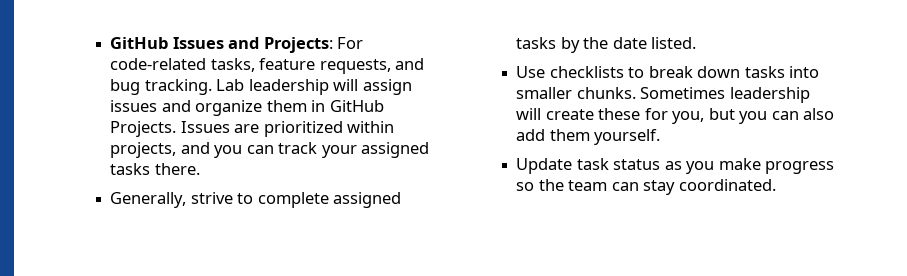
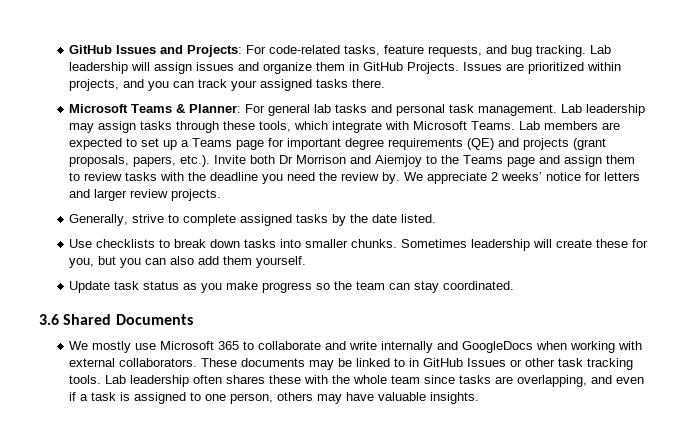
+ Microsoft Teams & Planner: For general lab tasks and personal task management. Lab leadership may assign tasks through these tools, which integrate with Microsoft Teams. Lab members are expected to set up a Teams page for important degree requirements (QE) and projects (grant proposals, papers, etc.). Invite both Dr Morrison and Aiemjoy to the Teams page and assign them to review tasks with the deadline you need the review by. We appreciate 2 weeks’ notice for letters and larger review projects.
+ 3.6 Shared Documents
+ We mostly use Microsoft 365 to collaborate and write internally and GoogleDocs when working with external collaborators. These documents may be linked to in GitHub Issues or other task tracking tools. Lab leadership often shares these with the whole team since tasks are overlapping, and even if a task is assigned to one person, others may have valuable insights.

